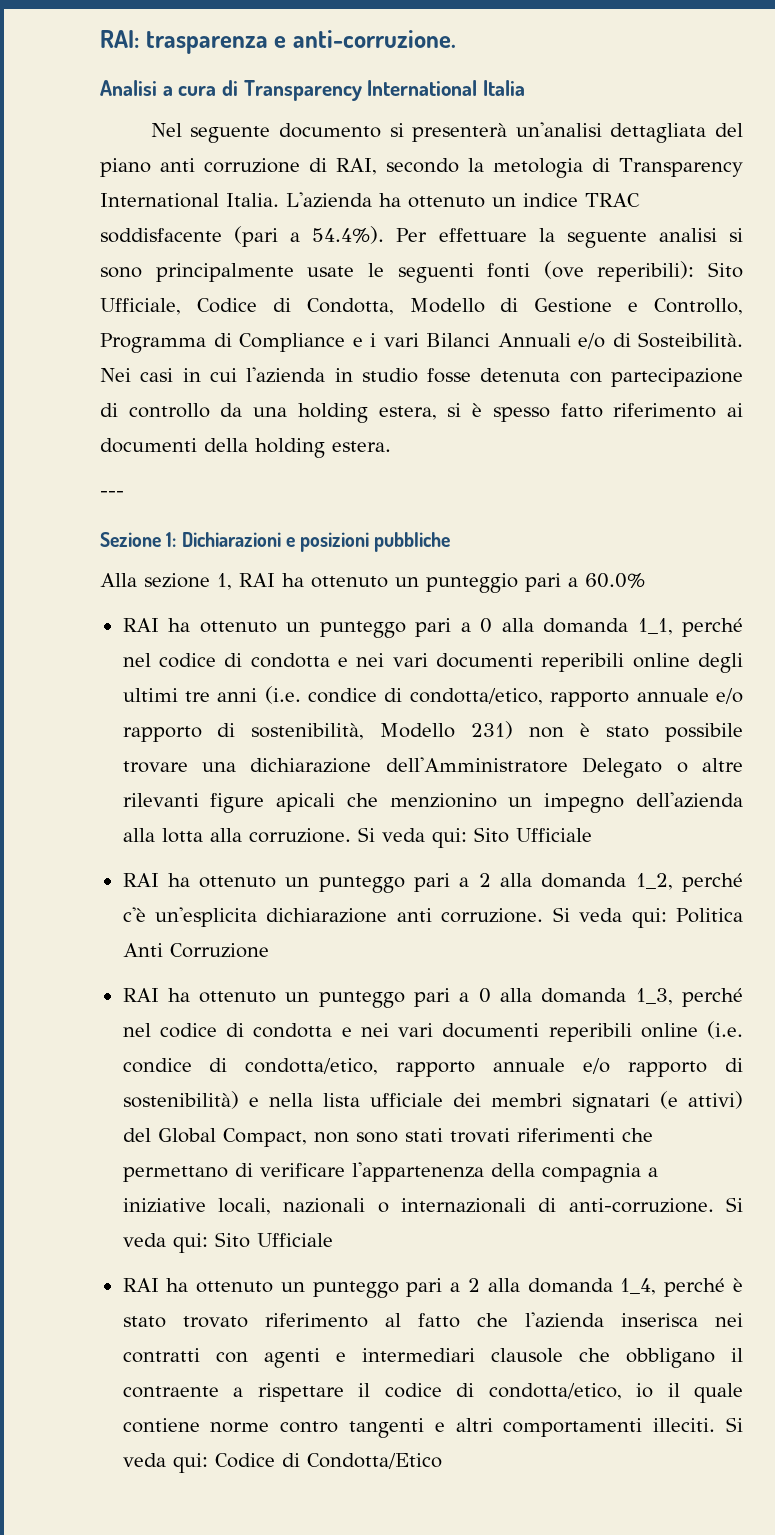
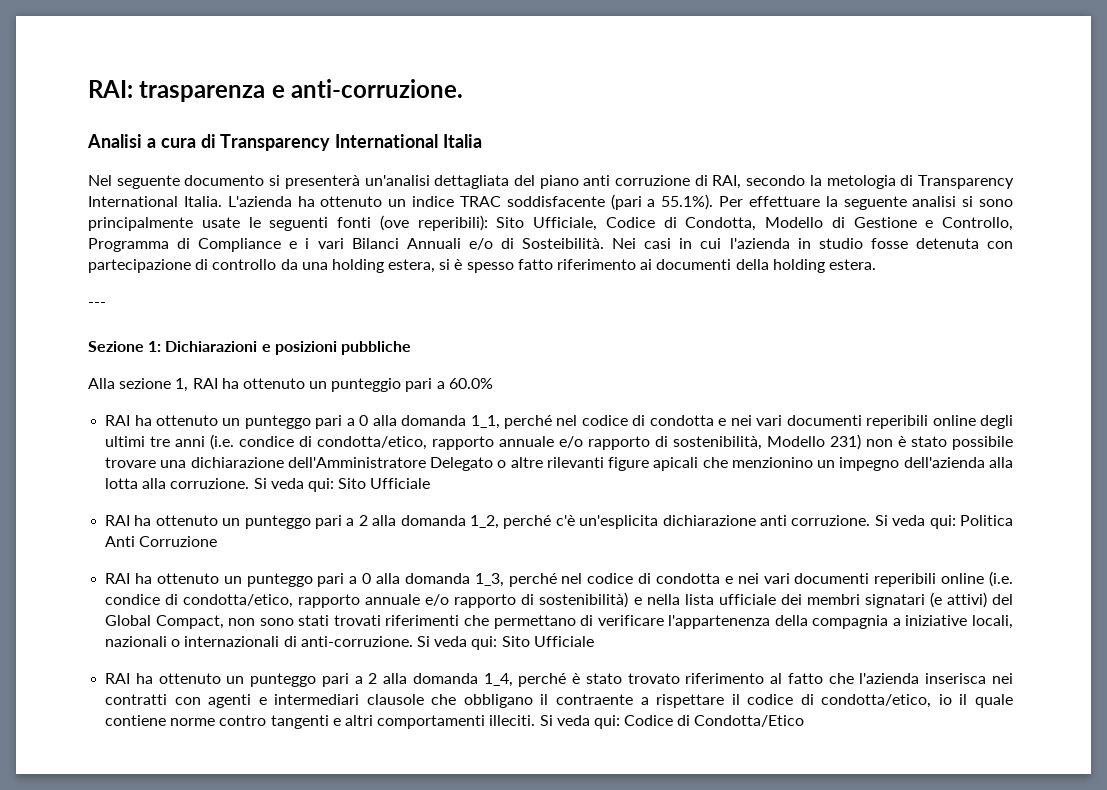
- L'azienda ha ottenuto un indice TRAC soddisfacente (pari a 54.4%). Per effettuare la seguente analisi si sono principalmente usate le seguenti fonti (ove reperibili): Sito Ufficiale, Codice di Condotta, Modello di Gestione e Controllo, Programma di Compliance e i vari Bilanci Annuali e/o di Sosteibilità.
+ L'azienda ha ottenuto un indice TRAC soddisfacente (pari a 55.1%). Per effettuare la seguente analisi si sono principalmente usate le seguenti fonti (ove reperibili): Sito Ufficiale, Codice di Condotta, Modello di Gestione e Controllo, Programma di Compliance e i vari Bilanci Annuali e/o di Sosteibilità.

